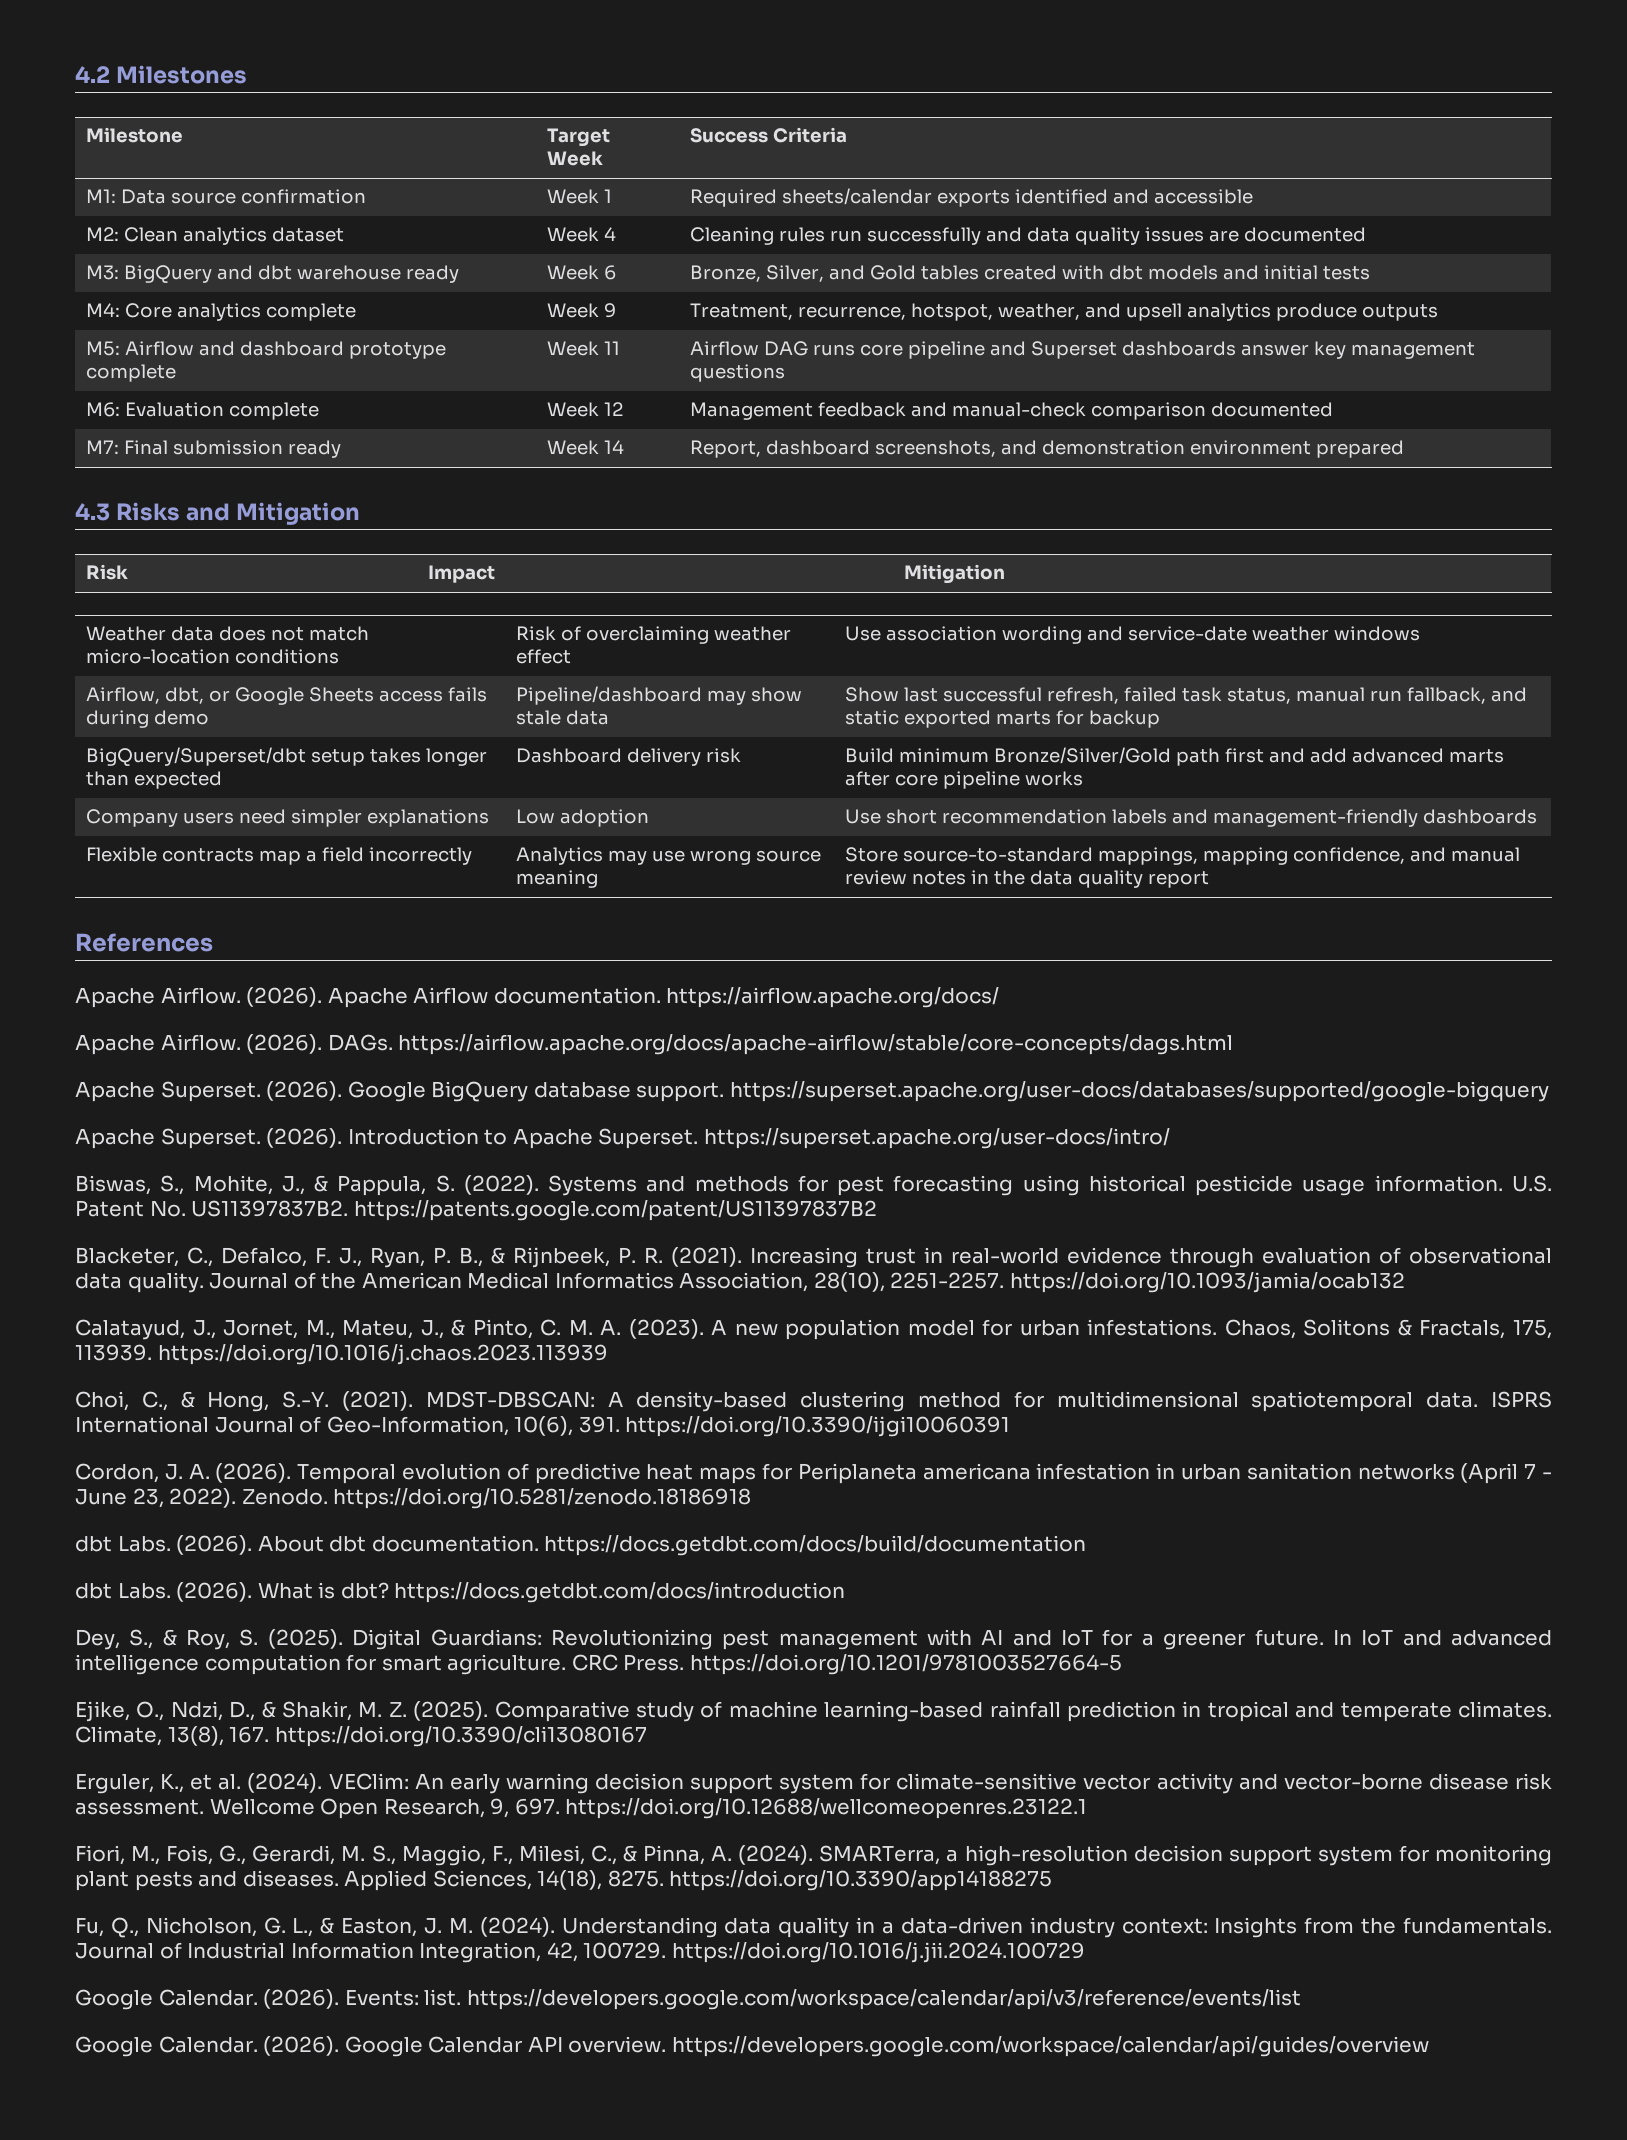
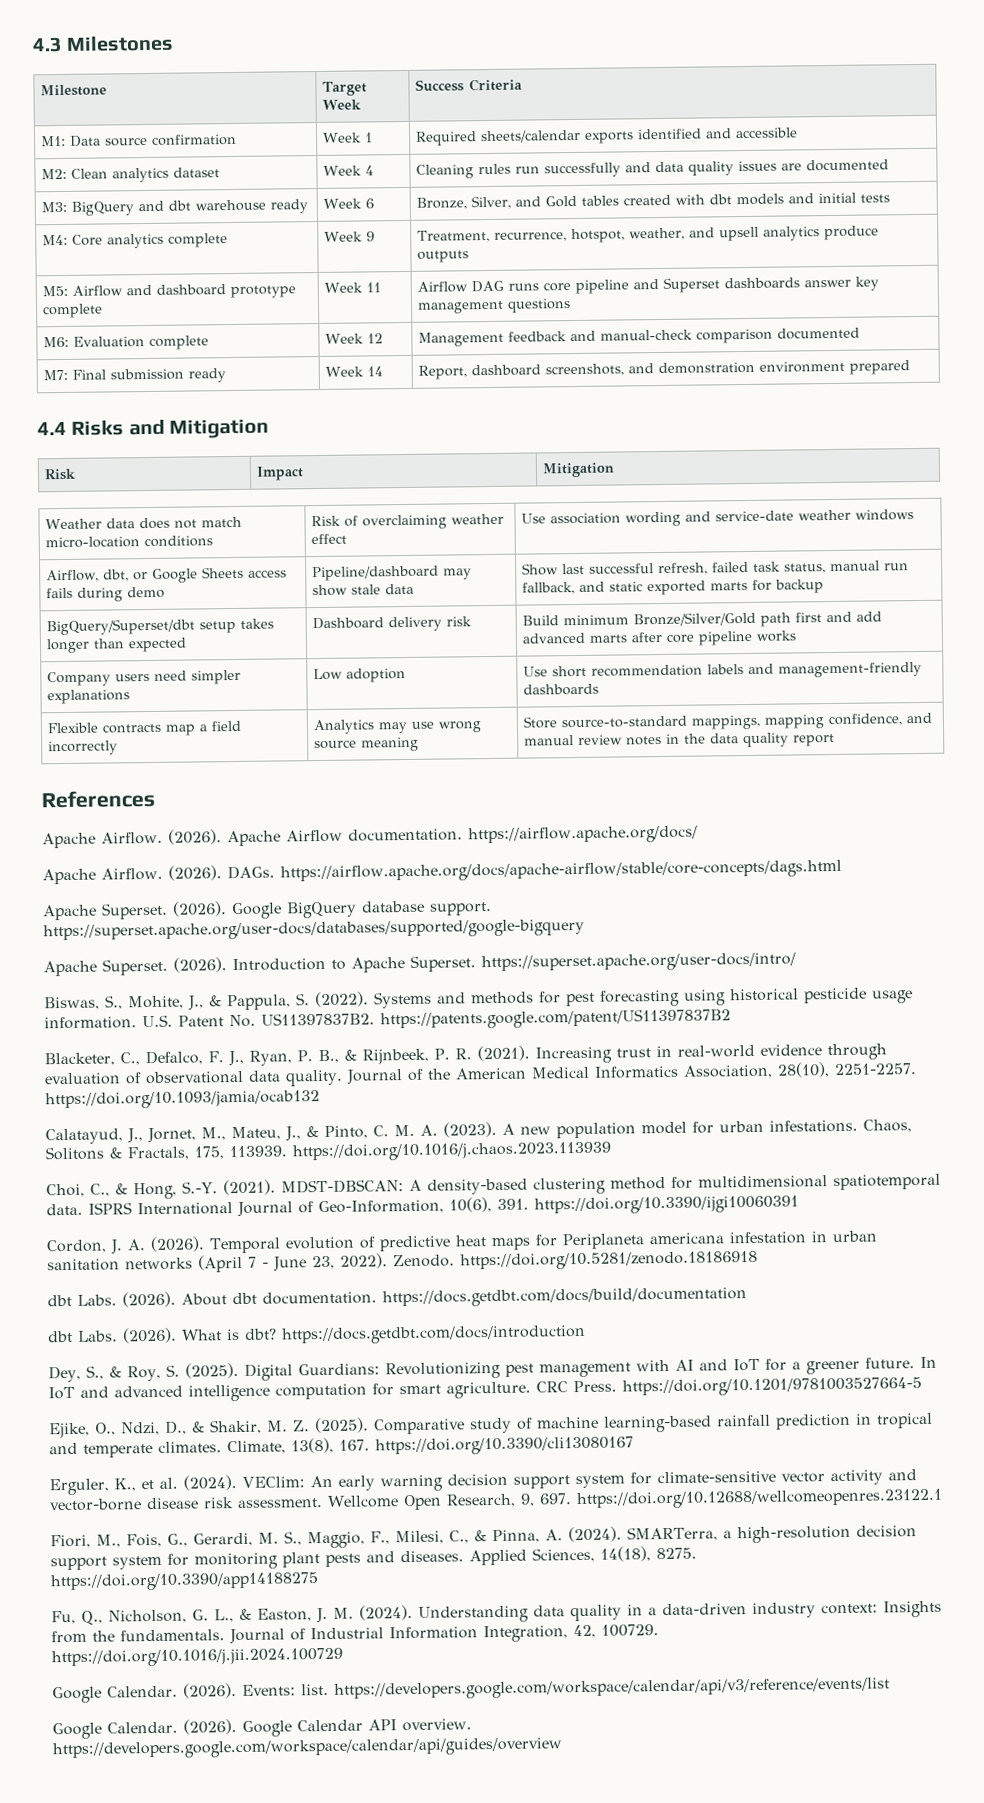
- 4.2 Milestones
+ 4.3 Milestones
- 4.3 Risks and Mitigation
+ 4.4 Risks and Mitigation

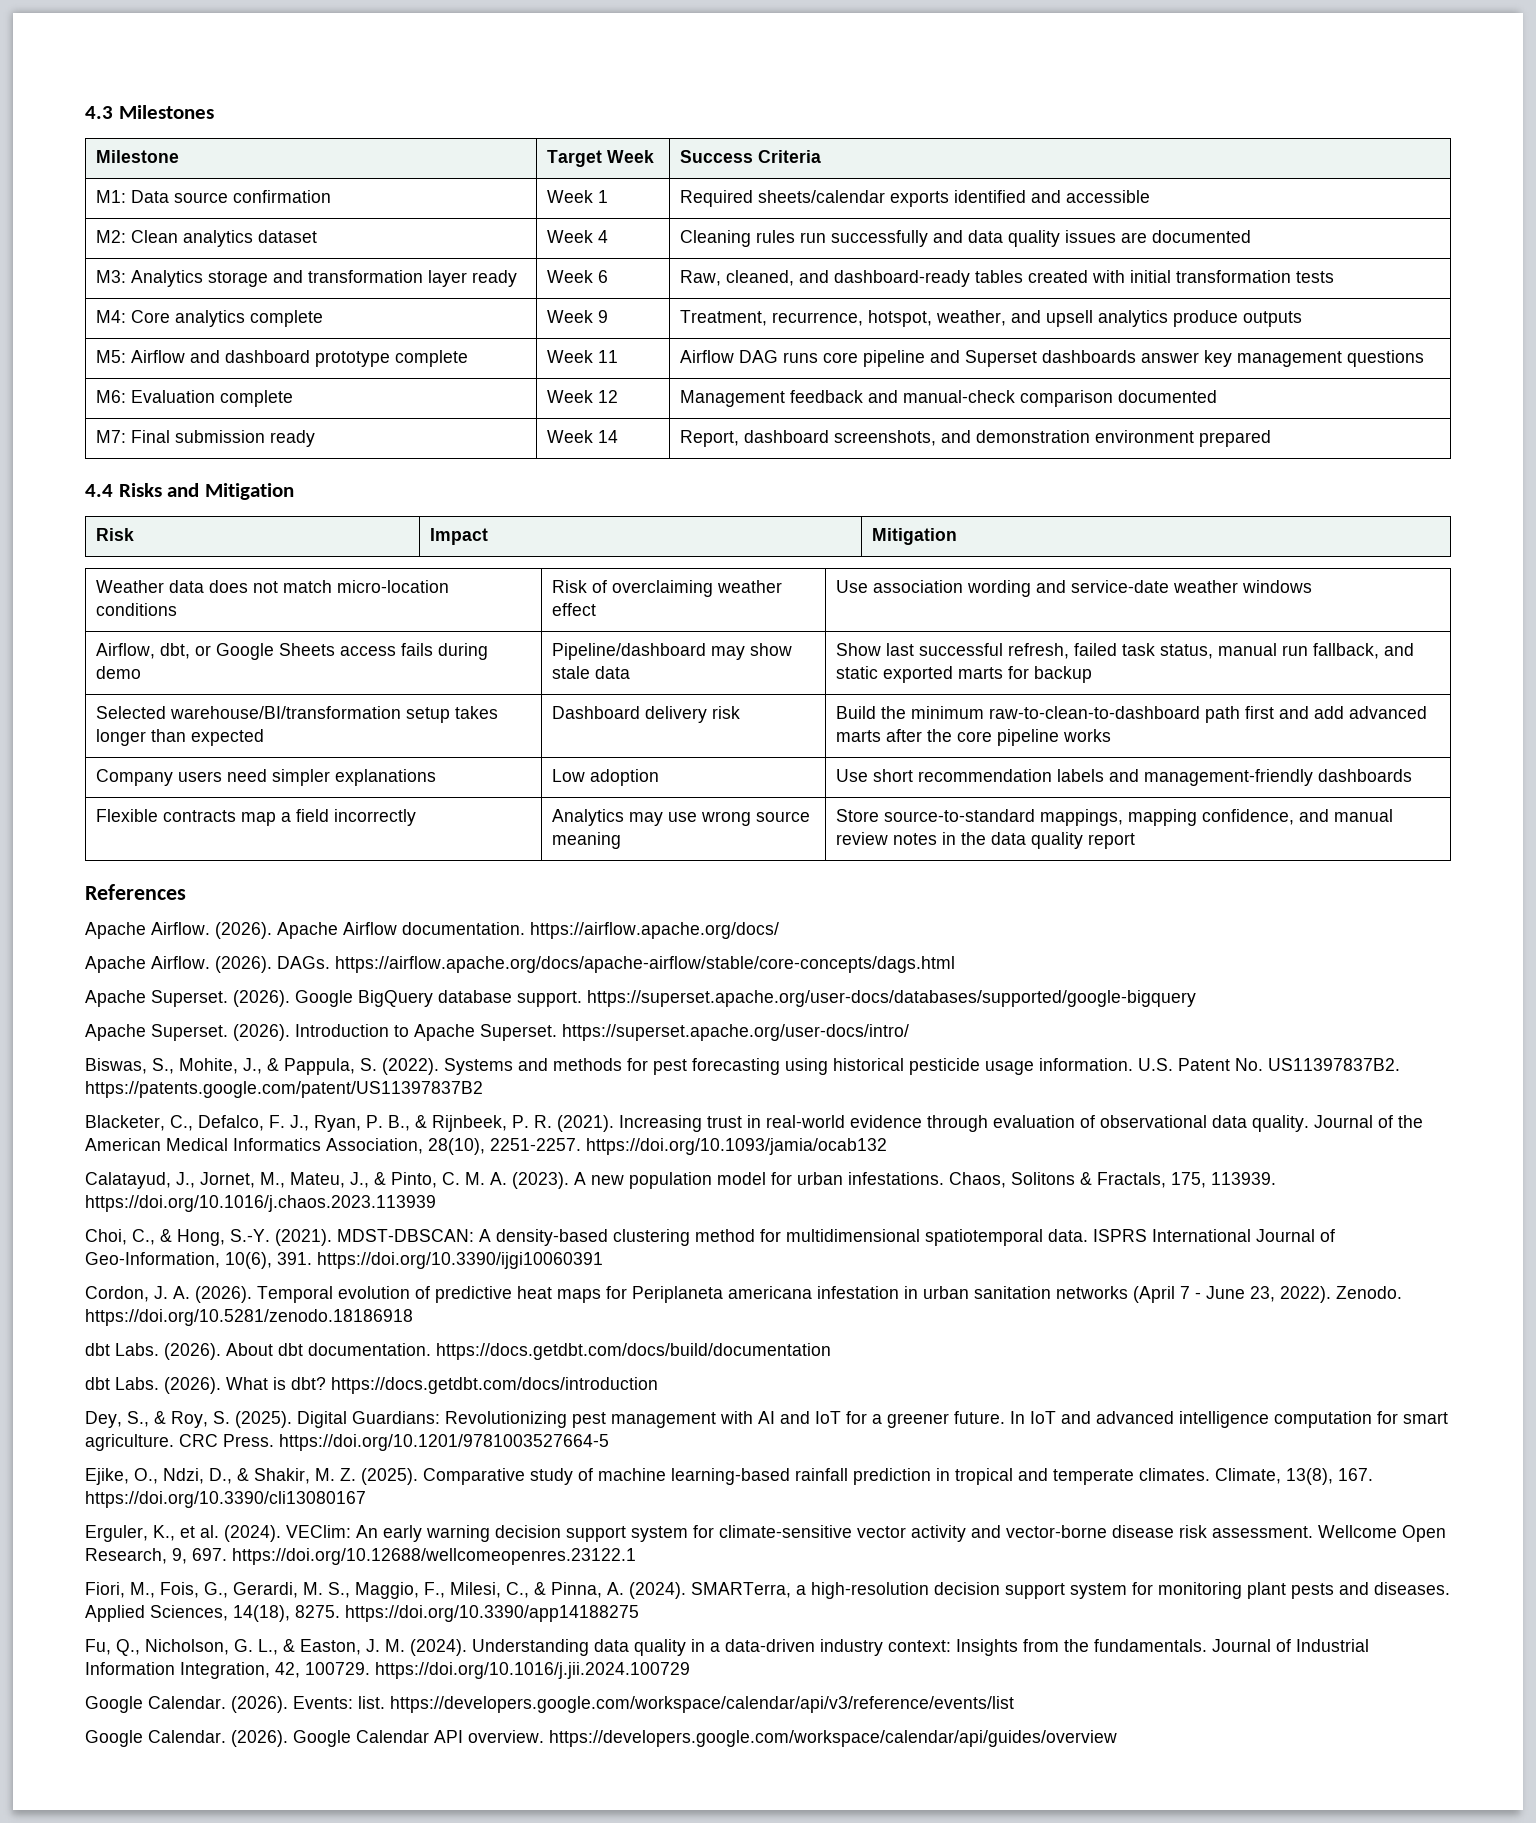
- M3: BigQuery and dbt warehouse ready | Week 6 | Bronze, Silver, and Gold tables created with dbt models and initial tests
+ M3: Analytics storage and transformation layer ready | Week 6 | Raw, cleaned, and dashboard-ready tables created with initial transformation tests
- BigQuery/Superset/dbt setup takes longer than expected | Dashboard delivery risk | Build minimum Bronze/Silver/Gold path first and add advanced marts after core pipeline works
+ Selected warehouse/BI/transformation setup takes longer than expected | Dashboard delivery risk | Build the minimum raw-to-clean-to-dashboard path first and add advanced marts after the core pipeline works

